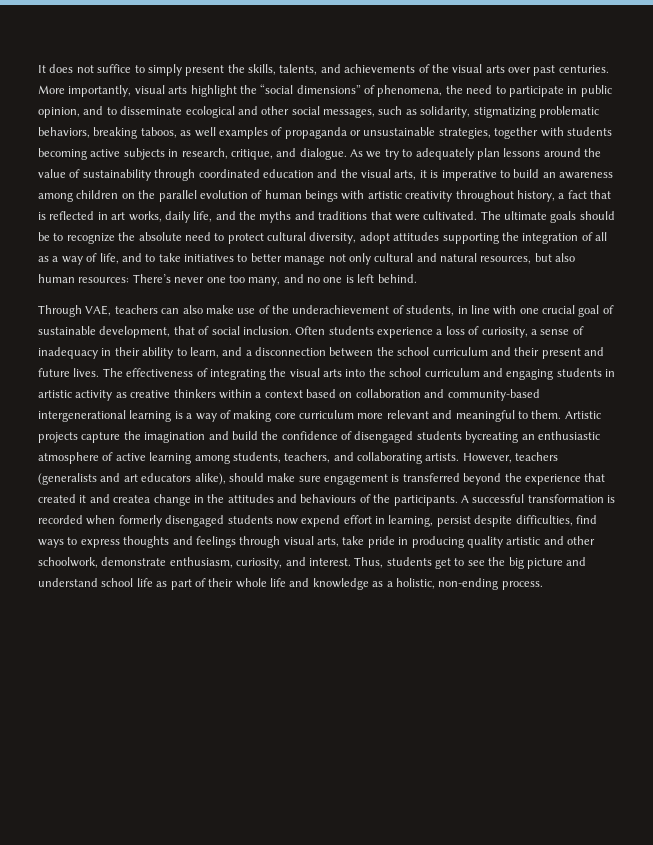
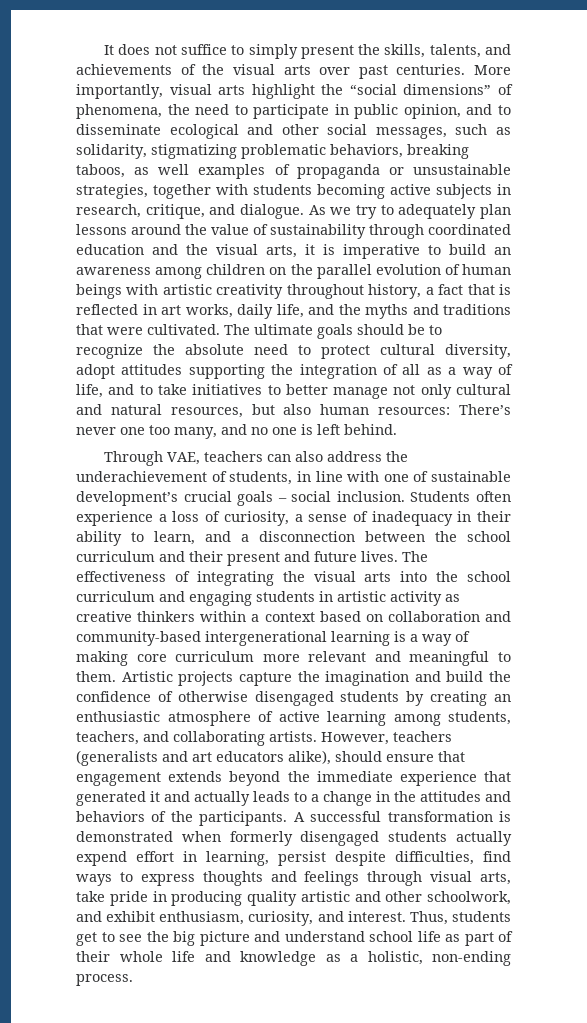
- Through VAE, teachers can also make use of the underachievement of students, in line with one crucial goal of sustainable development, that of social inclusion. Often students experience a loss of curiosity, a sense of inadequacy in their ability to learn, and a disconnection between the school curriculum and their present and future lives.
+ Through VAE, teachers can also address the underachievement of students, in line with one of sustainable development’s crucial goals – social inclusion. Students often experience a loss of curiosity, a sense of inadequacy in their ability to learn, and a disconnection between the school curriculum and their present and future lives.
- Artistic projects capture the imagination and build the confidence of disengaged students bycreating an enthusiastic atmosphere of active learning among students, teachers, and collaborating artists.
+ Artistic projects capture the imagination and build the confidence of otherwise disengaged students by creating an enthusiastic atmosphere of active learning among students, teachers, and collaborating artists.
- However, teachers (generalists and art educators alike), should make sure engagement is transferred beyond the experience that created it and createa change in the attitudes and behaviours of the participants.
+ However, teachers (generalists and art educators alike), should ensure that engagement extends beyond the immediate experience that generated it and actually leads to a change in the attitudes and behaviors of the participants.
- A successful transformation is recorded when formerly disengaged students now expend effort in learning, persist despite difficulties, find ways to express thoughts and feelings through visual arts, take pride in producing quality artistic and other schoolwork, demonstrate enthusiasm, curiosity, and interest.
+ A successful transformation is demonstrated when formerly disengaged students actually expend effort in learning, persist despite difficulties, find ways to express thoughts and feelings through visual arts, take pride in producing quality artistic and other schoolwork, and exhibit enthusiasm, curiosity, and interest.

